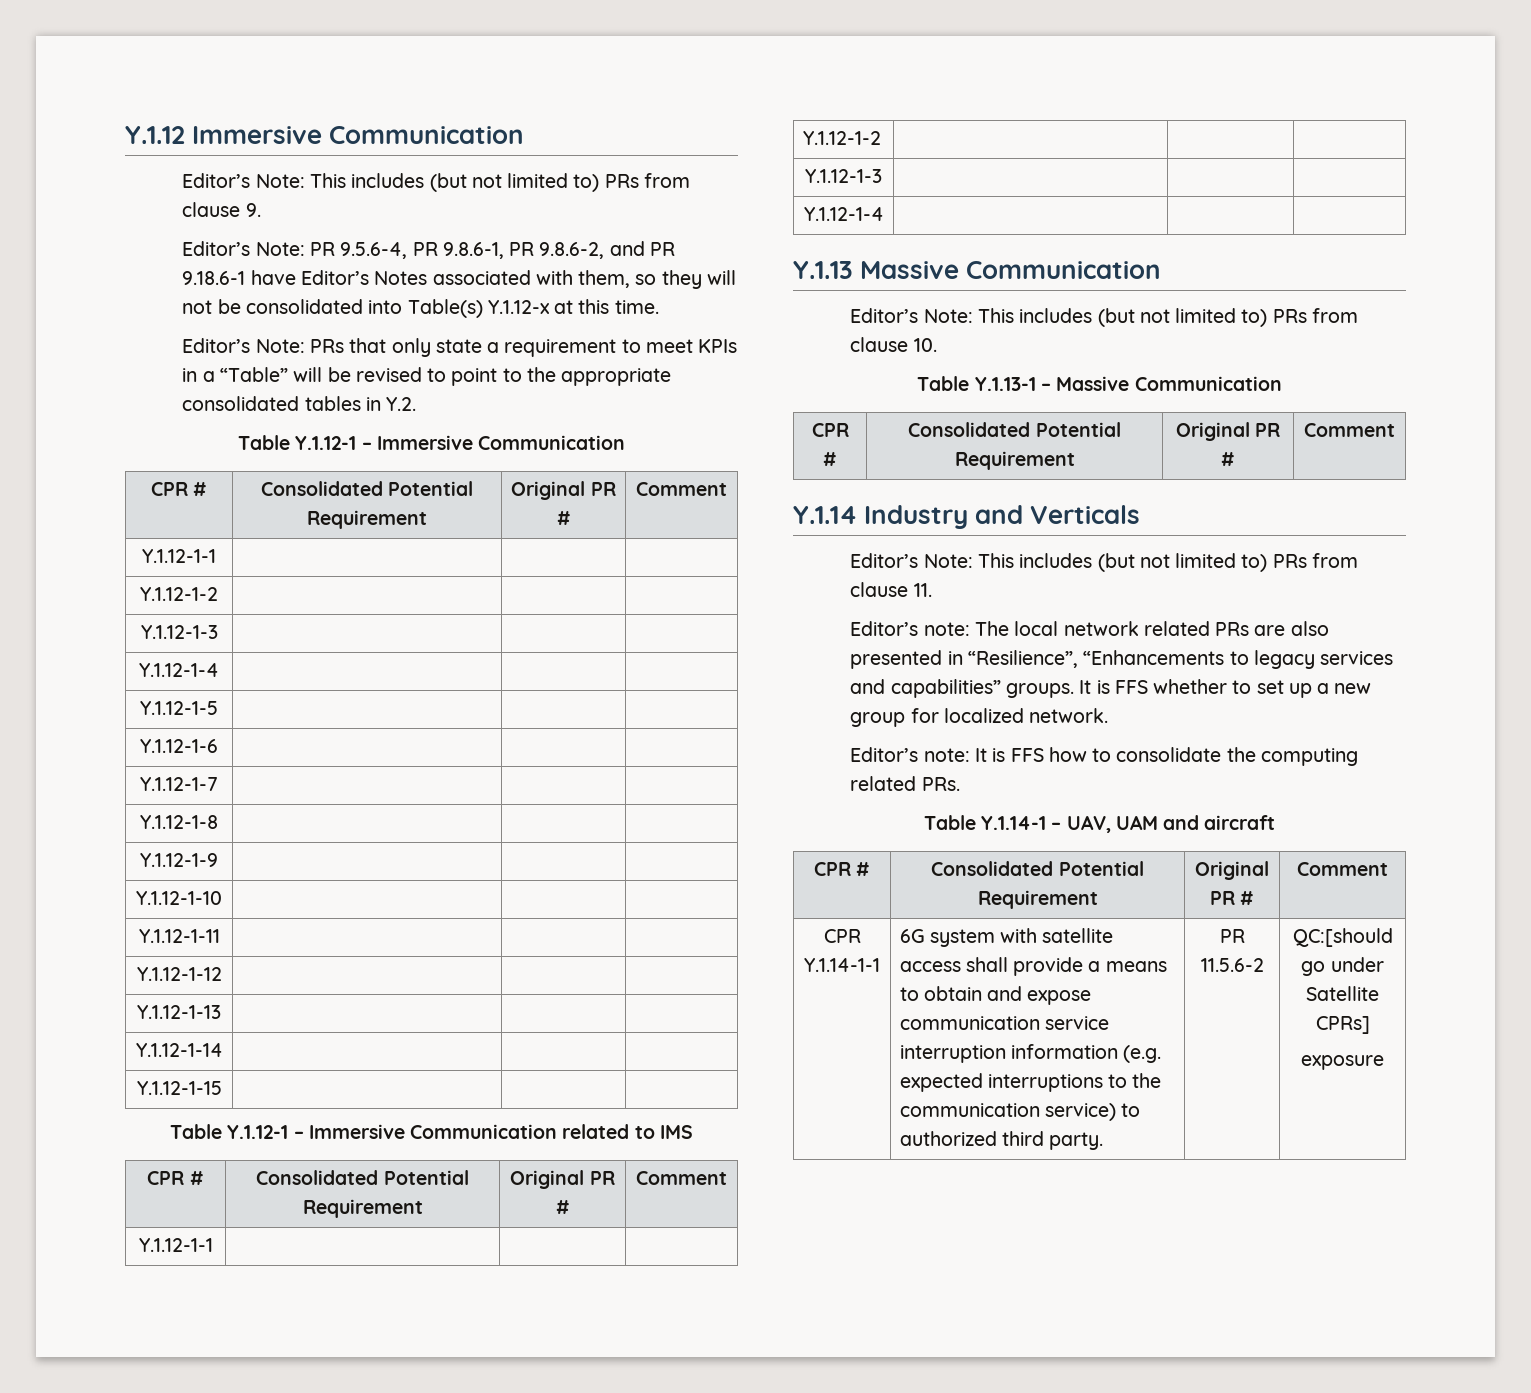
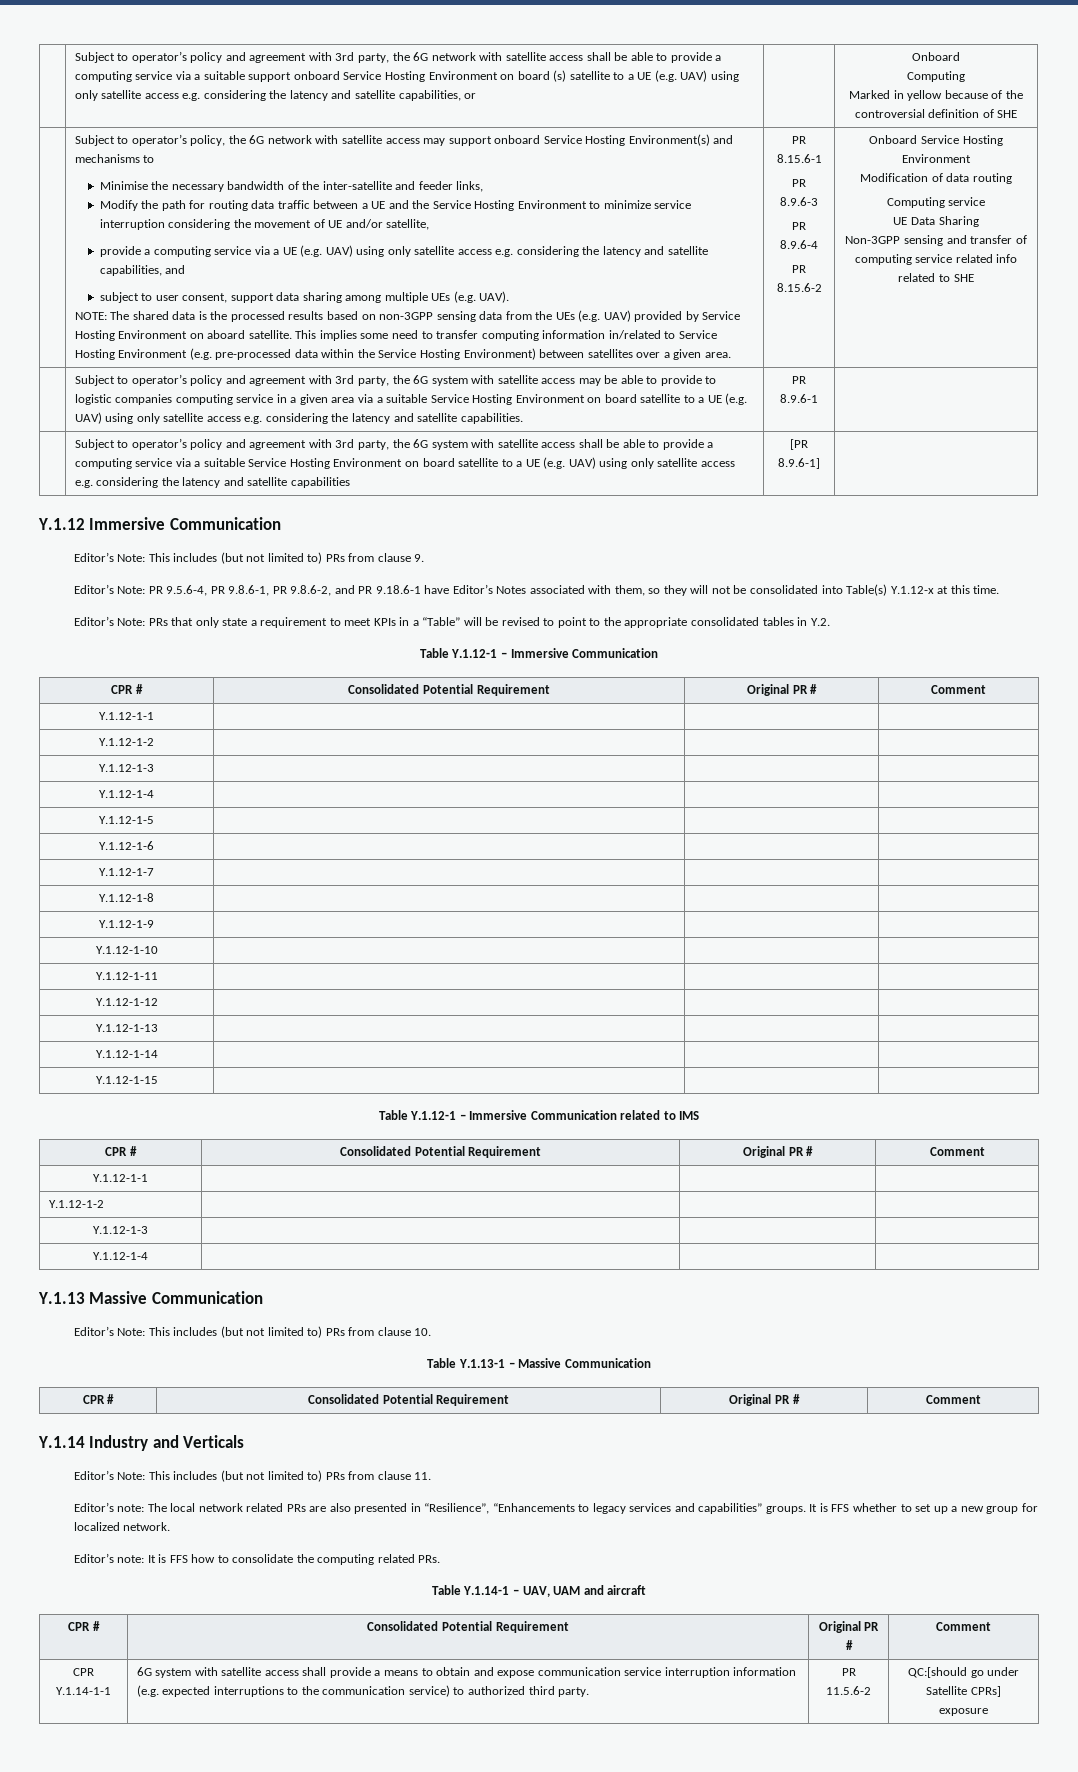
+ Subject to operator’s policy and agreement with 3rd party, the 6G network with satellite access shall be able to provide a computing service via a suitable support onboard Service Hosting Environment on board (s) satellite to a UE (e.g. UAV) using only satellite access e.g. considering the latency and satellite capabilities, or | | Onboard
+ Computing
+ Marked in yellow because of the controversial definition of SHE
+ | Subject to operator’s policy, the 6G network with satellite access may support onboard Service Hosting Environment(s) and mechanisms to
+ Minimise the necessary bandwidth of the inter-satellite and feeder links,
+ Modify the path for routing data traffic between a UE and the Service Hosting Environment to minimize service interruption considering the movement of UE and/or satellite,
+ provide a computing service via a UE (e.g. UAV) using only satellite access e.g. considering the latency and satellite capabilities, and
+ subject to user consent, support data sharing among multiple UEs (e.g. UAV).
+ NOTE: The shared data is the processed results based on non-3GPP sensing data from the UEs (e.g. UAV) provided by Service Hosting Environment on aboard satellite. This implies some need to transfer computing information in/related to Service Hosting Environment (e.g. pre-processed data within the Service Hosting Environment) between satellites over a given area. | PR 8.15.6-1
+ PR 8.9.6-3
+ PR 8.9.6-4
+ PR 8.15.6-2 | Onboard Service Hosting Environment
+ Modification of data routing
+ Computing service
+ UE Data Sharing
+ Non-3GPP sensing and transfer of computing service related info related to SHE
+ | Subject to operator’s policy and agreement with 3rd party, the 6G system with satellite access may be able to provide to logistic companies computing service in a given area via a suitable Service Hosting Environment on board satellite to a UE (e.g. UAV) using only satellite access e.g. considering the latency and satellite capabilities. | PR 8.9.6-1 |
+ | Subject to operator’s policy and agreement with 3rd party, the 6G system with satellite access shall be able to provide a computing service via a suitable Service Hosting Environment on board satellite to a UE (e.g. UAV) using only satellite access e.g. considering the latency and satellite capabilities | [PR 8.9.6-1]

